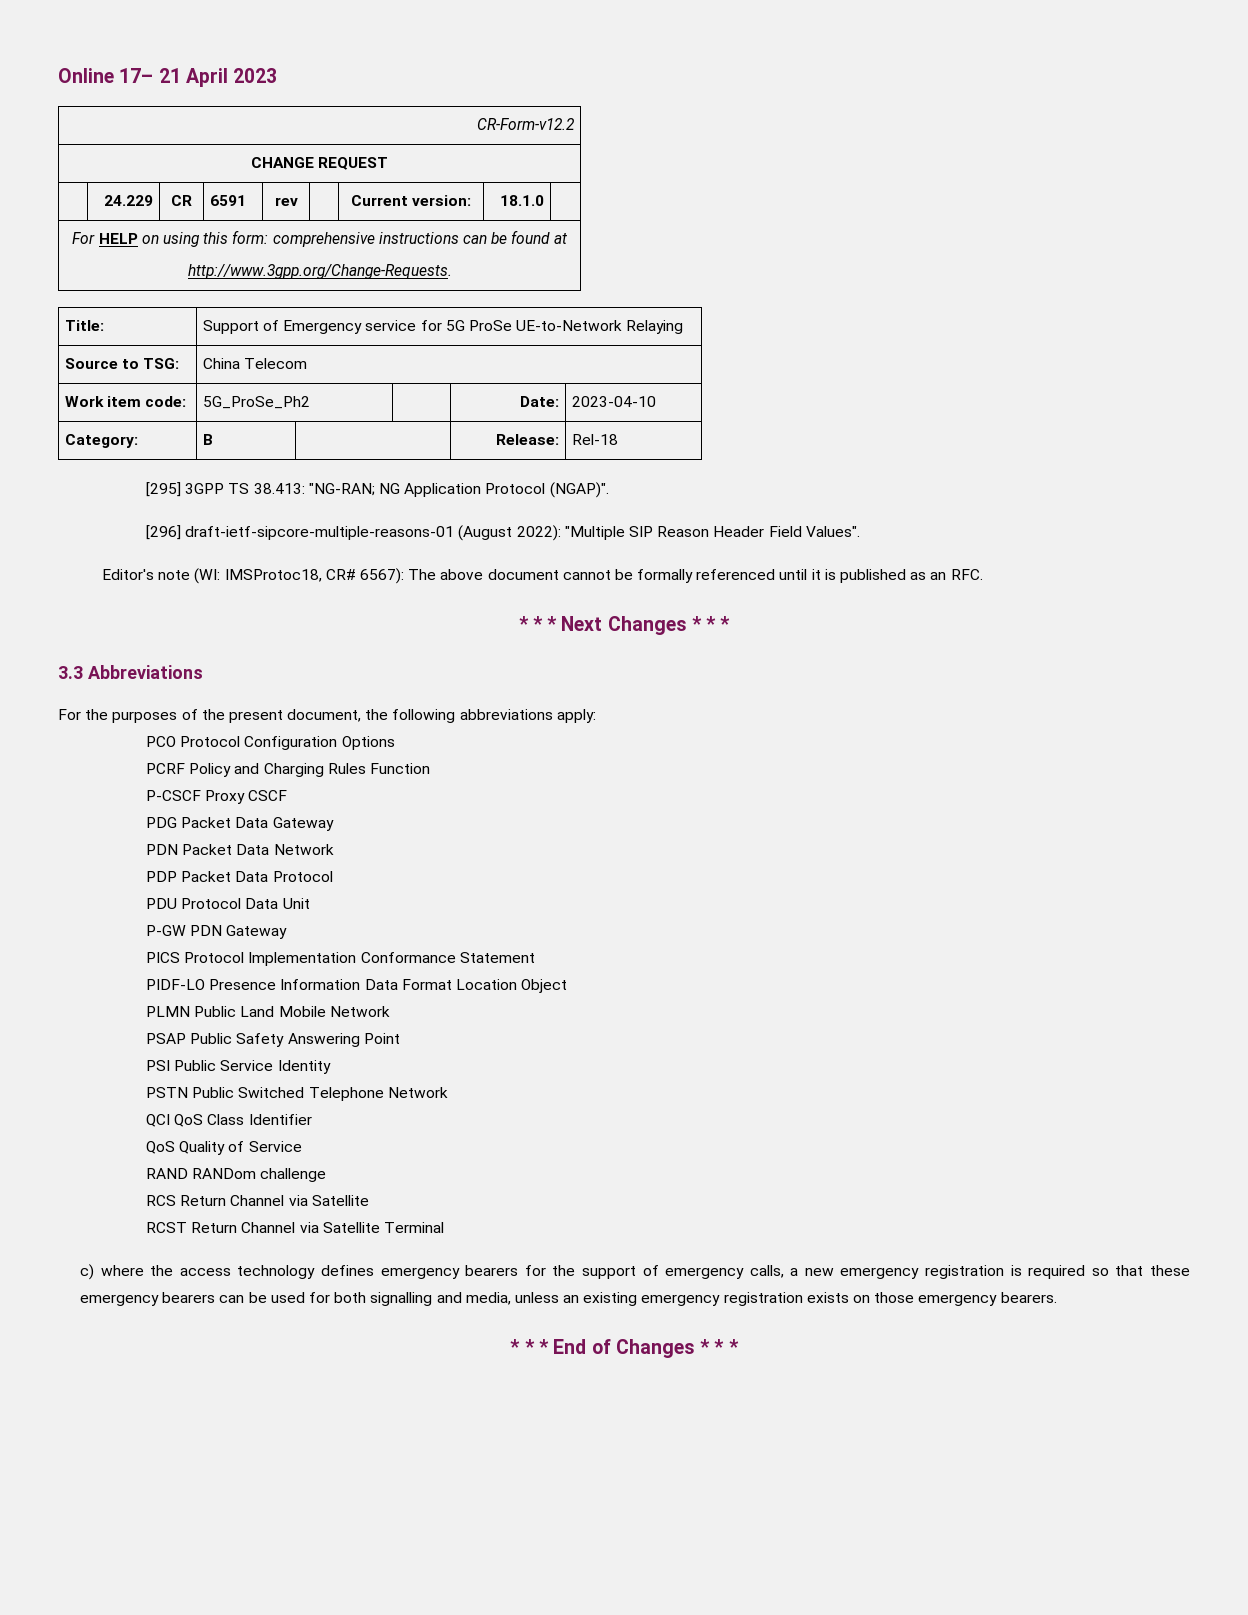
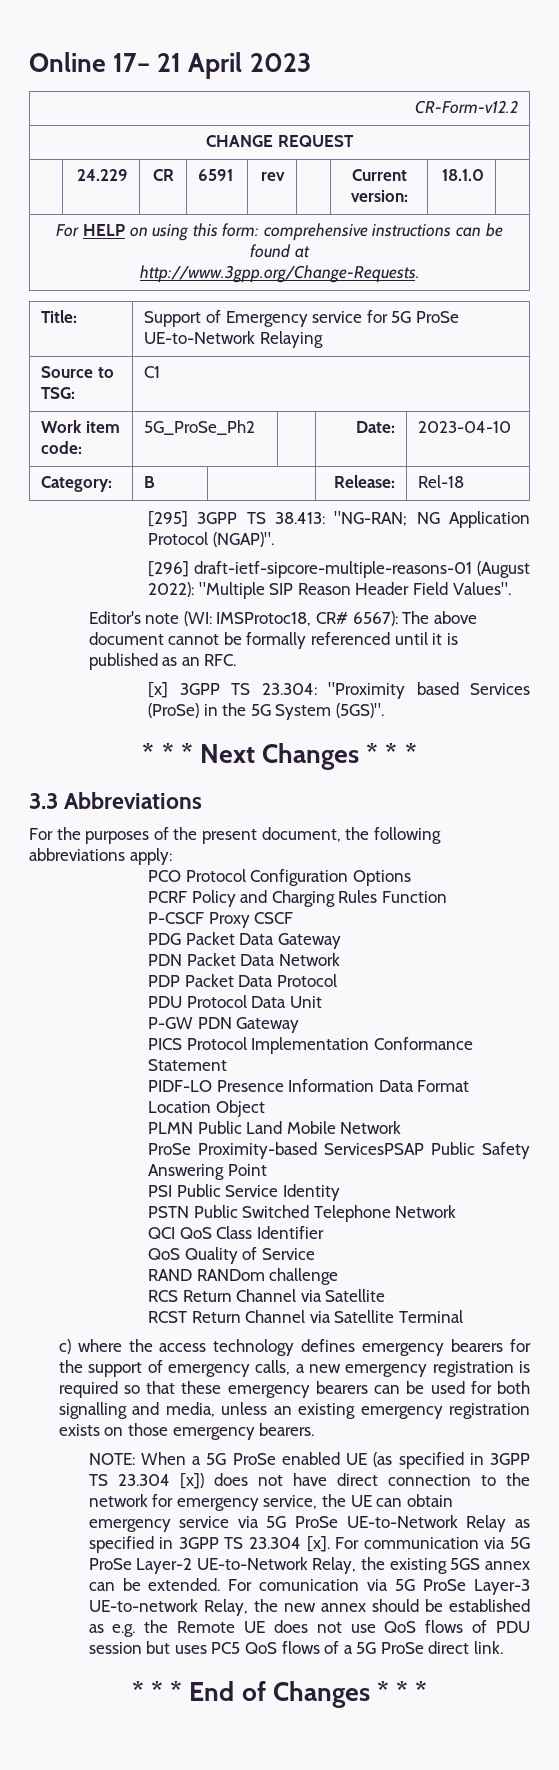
- Source to TSG: | China Telecom
+ Source to TSG: | C1
+ [x] 3GPP TS 23.304: "Proximity based Services (ProSe) in the 5G System (5GS)".
- PSAP Public Safety Answering Point
+ ProSe Proximity-based ServicesPSAP Public Safety Answering Point
+ NOTE: When a 5G ProSe enabled UE (as specified in 3GPP TS 23.304 [x]) does not have direct connection to the network for emergency service, the UE can obtain emergency service via 5G ProSe UE-to-Network Relay as specified in 3GPP TS 23.304 [x]. For communication via 5G ProSe Layer-2 UE-to-Network Relay, the existing 5GS annex can be extended. For comunication via 5G ProSe Layer-3 UE-to-network Relay, the new annex should be established as e.g. the Remote UE does not use QoS flows of PDU session but uses PC5 QoS flows of a 5G ProSe direct link.

